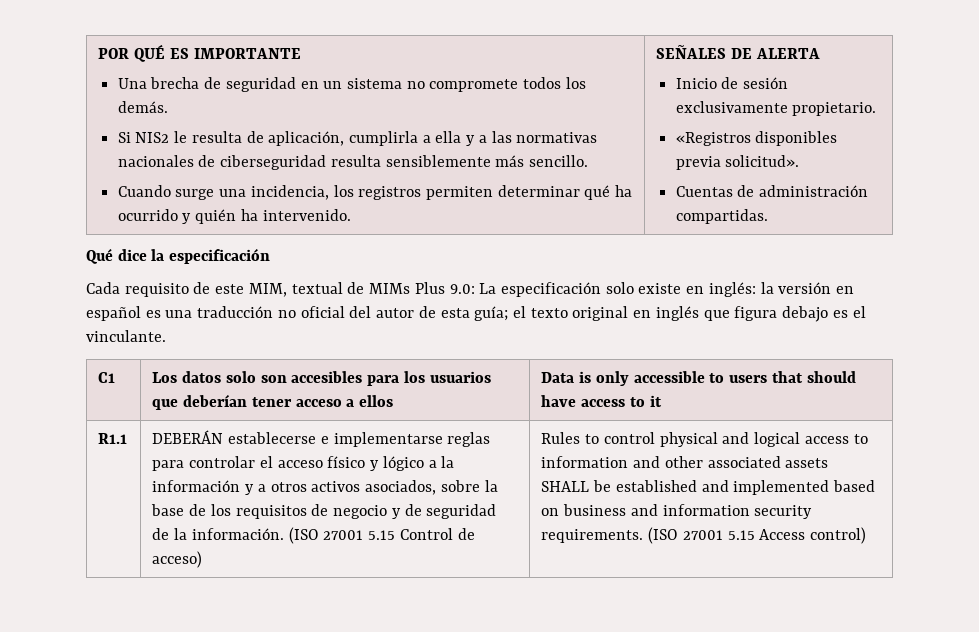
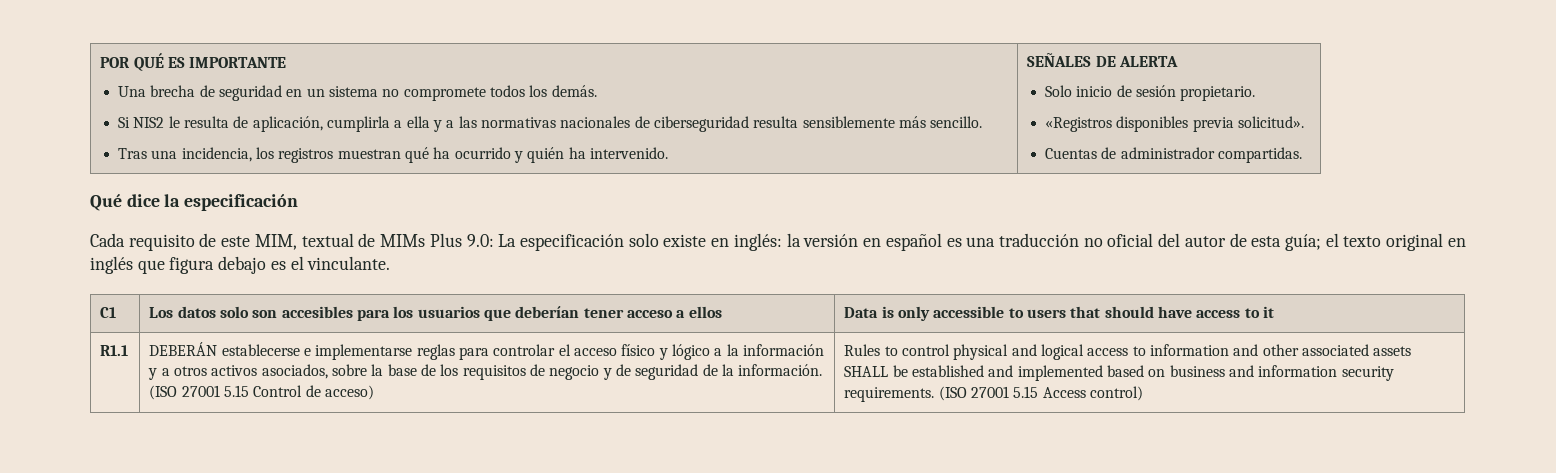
- Cuando surge una incidencia, los registros permiten determinar qué ha ocurrido y quién ha intervenido.
+ Tras una incidencia, los registros muestran qué ha ocurrido y quién ha intervenido.
- Inicio de sesión exclusivamente propietario.
+ Solo inicio de sesión propietario.
- Cuentas de administración compartidas.
+ Cuentas de administrador compartidas.

